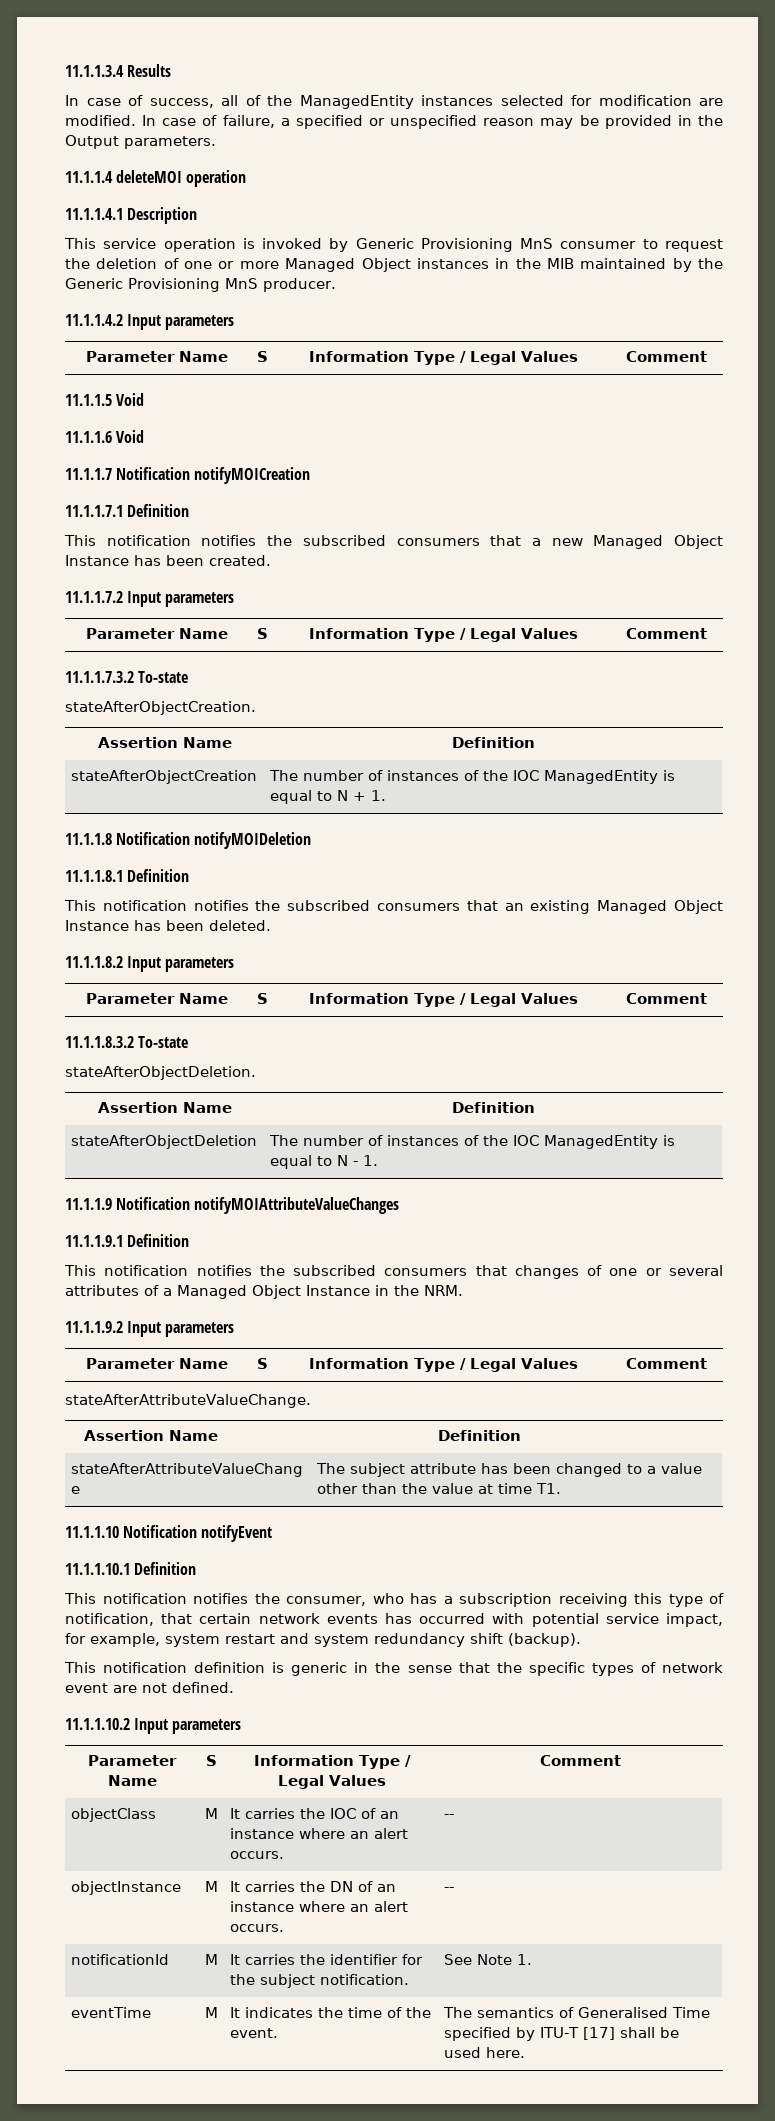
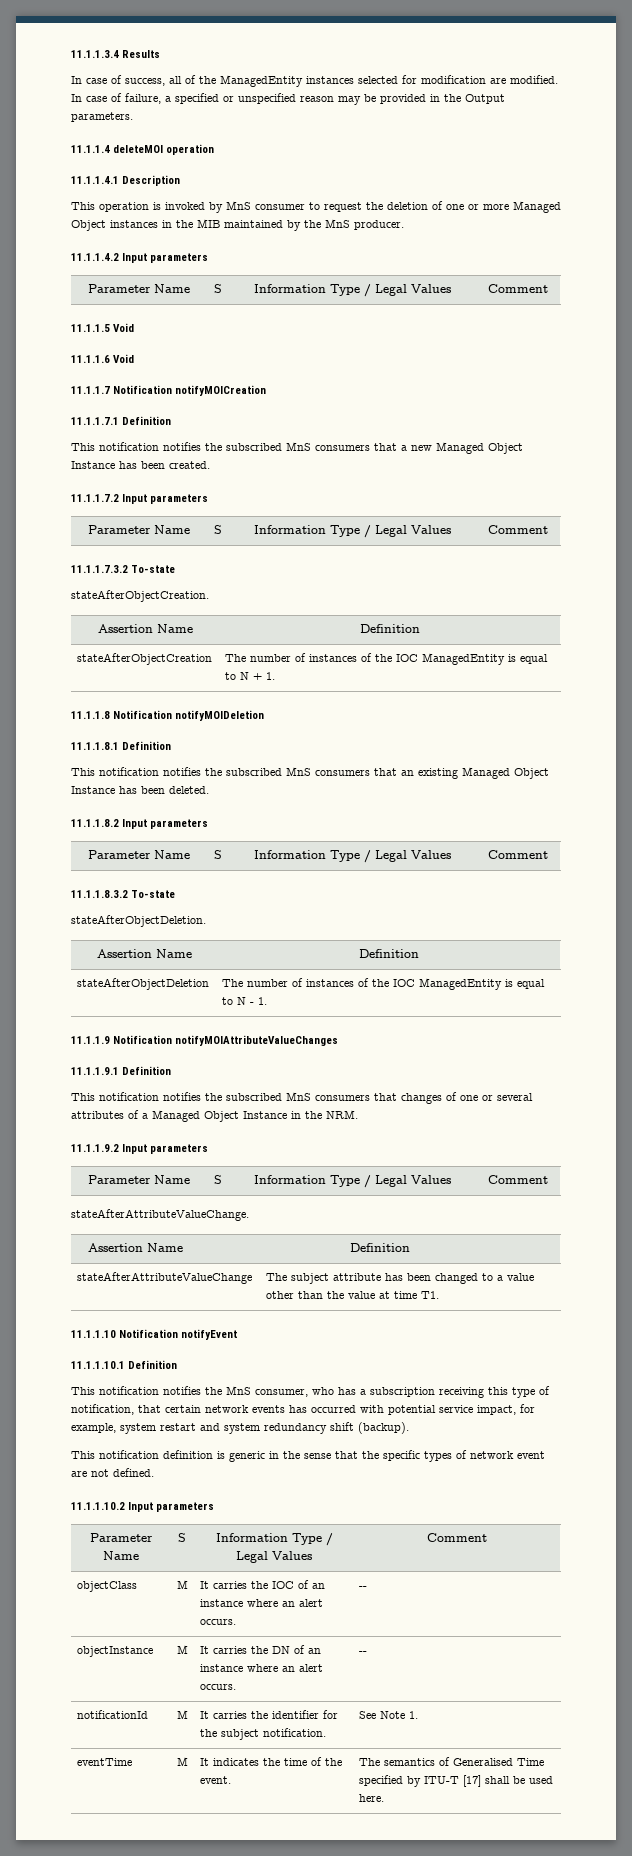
- This service operation is invoked by Generic Provisioning MnS consumer to request the deletion of one or more Managed Object instances in the MIB maintained by the Generic Provisioning MnS producer.
+ This operation is invoked by MnS consumer to request the deletion of one or more Managed Object instances in the MIB maintained by the MnS producer.
- This notification notifies the subscribed consumers that a new Managed Object Instance has been created.
+ This notification notifies the subscribed MnS consumers that a new Managed Object Instance has been created.
- This notification notifies the subscribed consumers that an existing Managed Object Instance has been deleted.
+ This notification notifies the subscribed MnS consumers that an existing Managed Object Instance has been deleted.
- This notification notifies the subscribed consumers that changes of one or several attributes of a Managed Object Instance in the NRM.
+ This notification notifies the subscribed MnS consumers that changes of one or several attributes of a Managed Object Instance in the NRM.
- This notification notifies the consumer, who has a subscription receiving this type of notification, that certain network events has occurred with potential service impact, for example, system restart and system redundancy shift (backup).
+ This notification notifies the MnS consumer, who has a subscription receiving this type of notification, that certain network events has occurred with potential service impact, for example, system restart and system redundancy shift (backup).

